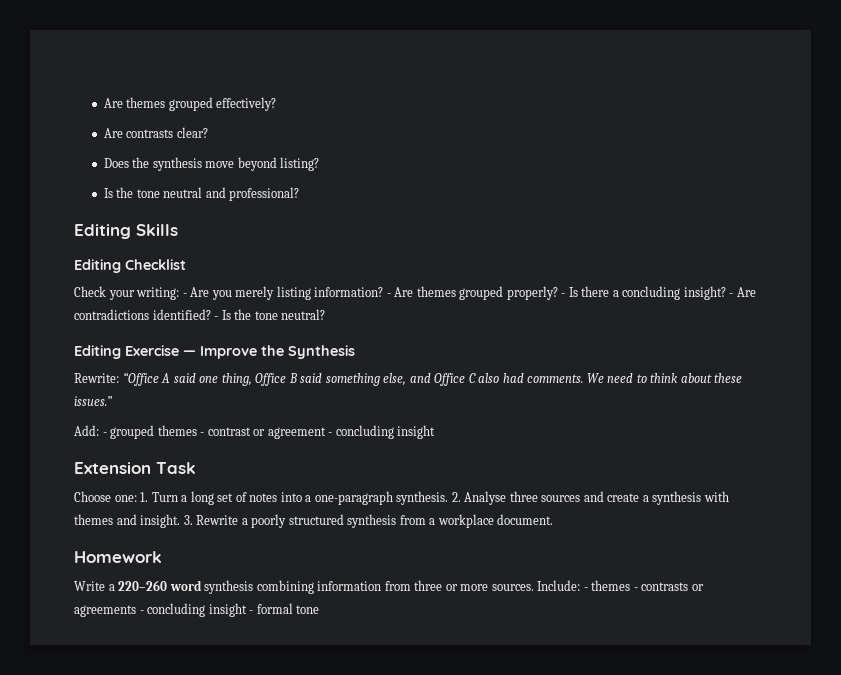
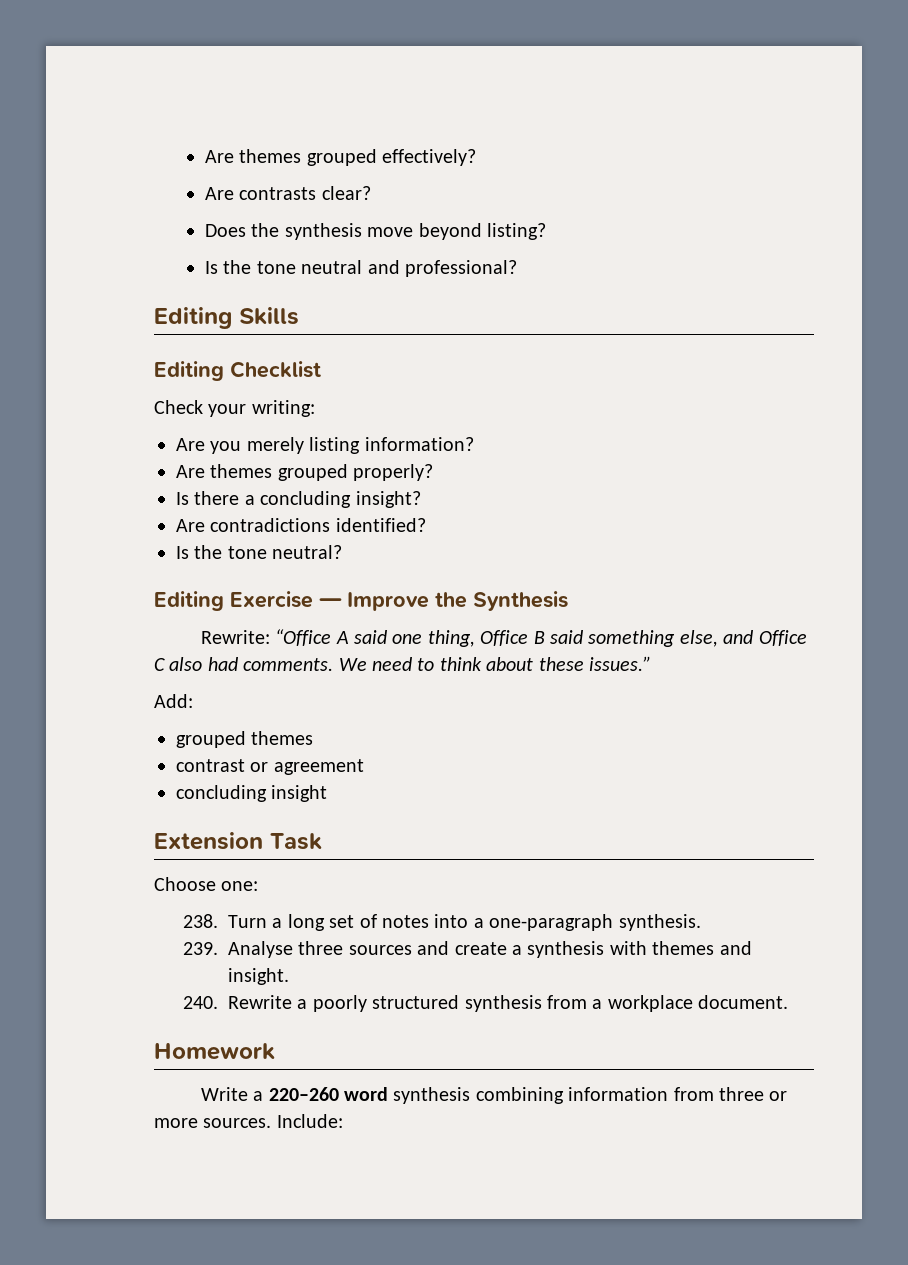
- Check your writing: - Are you merely listing information? - Are themes grouped properly? - Is there a concluding insight? - Are contradictions identified? - Is the tone neutral?
+ Check your writing:
+ Are you merely listing information?
+ Are themes grouped properly?
+ Is there a concluding insight?
+ Are contradictions identified?
+ Is the tone neutral?
- Add: - grouped themes - contrast or agreement - concluding insight
+ Add:
+ grouped themes
+ contrast or agreement
+ concluding insight
- Choose one: 1. Turn a long set of notes into a one-paragraph synthesis. 2. Analyse three sources and create a synthesis with themes and insight. 3. Rewrite a poorly structured synthesis from a workplace document.
+ Choose one:
+ 238. Turn a long set of notes into a one-paragraph synthesis.
+ 239. Analyse three sources and create a synthesis with themes and insight.
+ 240. Rewrite a poorly structured synthesis from a workplace document.
- Include: - themes - contrasts or agreements - concluding insight - formal tone
+ Include:

